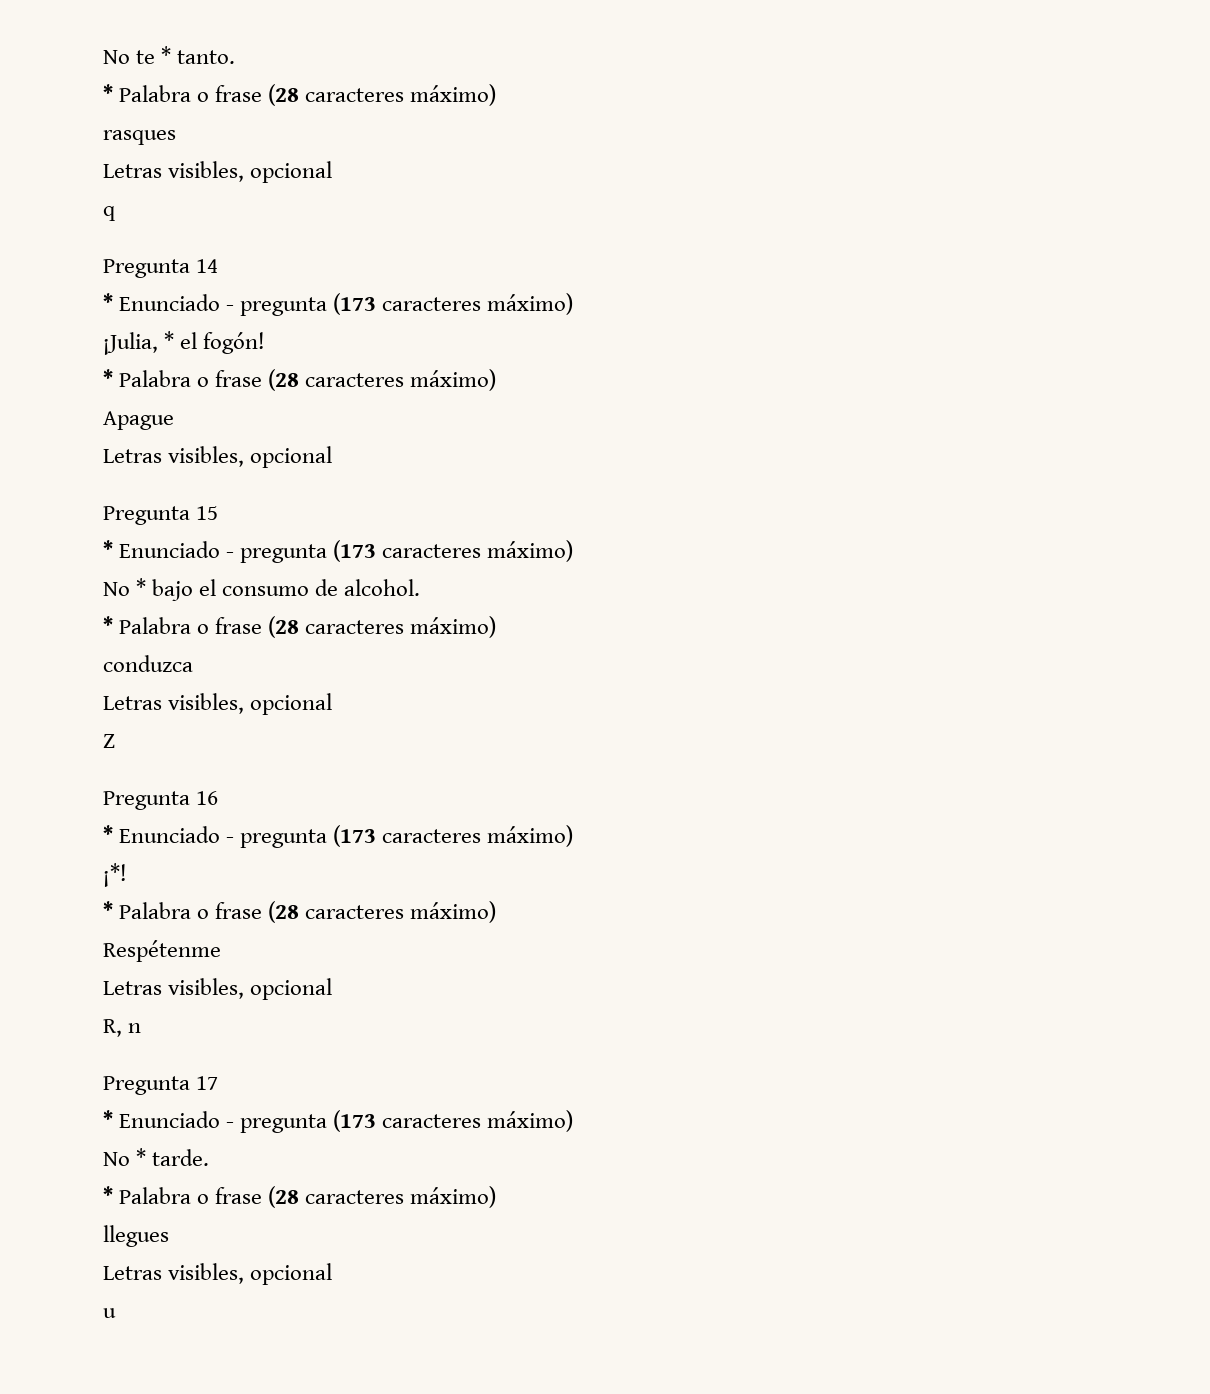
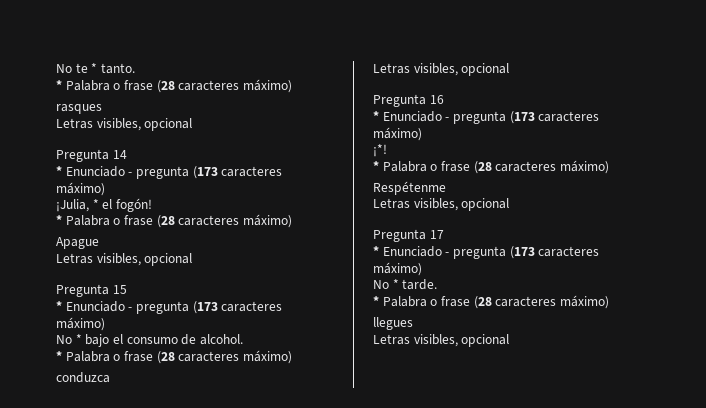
- q
- Z
- R, n
- u

